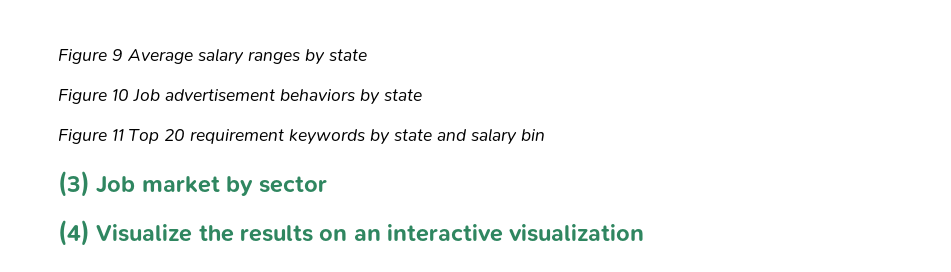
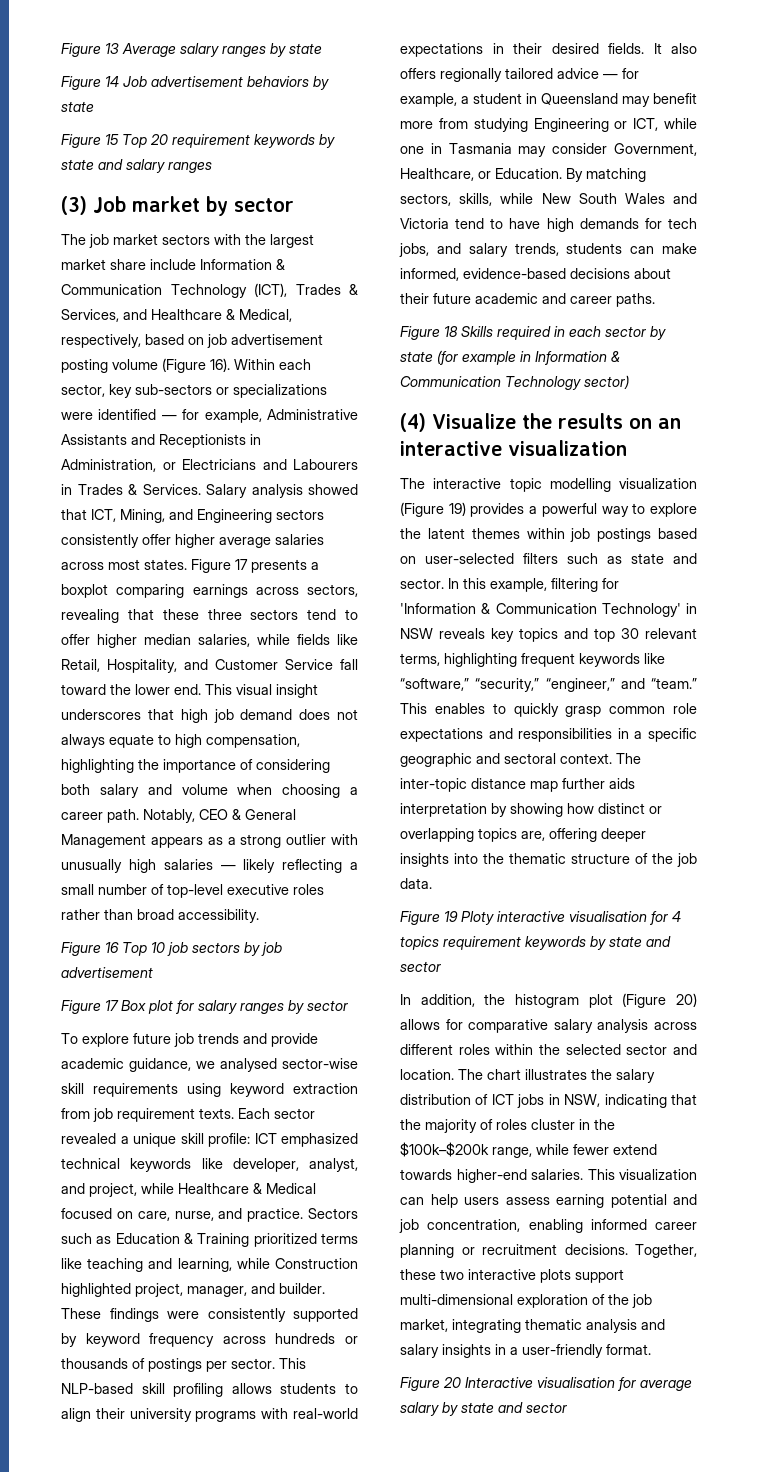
- Figure 9 Average salary ranges by state
+ Figure 13 Average salary ranges by state
- Figure 10 Job advertisement behaviors by state
+ Figure 14 Job advertisement behaviors by state
- Figure 11 Top 20 requirement keywords by state and salary bin
+ Figure 15 Top 20 requirement keywords by state and salary ranges
+ The job market sectors with the largest market share include Information & Communication Technology (ICT), Trades & Services, and Healthcare & Medical, respectively, based on job advertisement posting volume (Figure 16). Within each sector, key sub-sectors or specializations were identified — for example, Administrative Assistants and Receptionists in Administration, or Electricians and Labourers in Trades & Services. Salary analysis showed that ICT, Mining, and Engineering sectors consistently offer higher average salaries across most states. Figure 17 presents a boxplot comparing earnings across sectors, revealing that these three sectors tend to offer higher median salaries, while fields like Retail, Hospitality, and Customer Service fall toward the lower end. This visual insight underscores that high job demand does not always equate to high compensation, highlighting the importance of considering both salary and volume when choosing a career path. Notably, CEO & General Management appears as a strong outlier with unusually high salaries — likely reflecting a small number of top-level executive roles rather than broad accessibility.
+ Figure 16 Top 10 job sectors by job advertisement
+ Figure 17 Box plot for salary ranges by sector
+ To explore future job trends and provide academic guidance, we analysed sector-wise skill requirements using keyword extraction from job requirement texts. Each sector revealed a unique skill profile: ICT emphasized technical keywords like developer, analyst, and project, while Healthcare & Medical focused on care, nurse, and practice. Sectors such as Education & Training prioritized terms like teaching and learning, while Construction highlighted project, manager, and builder. These findings were consistently supported by keyword frequency across hundreds or thousands of postings per sector. This NLP-based skill profiling allows students to align their university programs with real-world expectations in their desired fields. It also offers regionally tailored advice — for example, a student in Queensland may benefit more from studying Engineering or ICT, while one in Tasmania may consider Government, Healthcare, or Education. By matching sectors, skills, while New South Wales and Victoria tend to have high demands for tech jobs, and salary trends, students can make informed, evidence-based decisions about their future academic and career paths.
+ Figure 18 Skills required in each sector by state (for example in Information & Communication Technology sector)
+ The interactive topic modelling visualization (Figure 19) provides a powerful way to explore the latent themes within job postings based on user-selected filters such as state and sector. In this example, filtering for 'Information & Communication Technology' in NSW reveals key topics and top 30 relevant terms, highlighting frequent keywords like “software,” “security,” “engineer,” and “team.” This enables to quickly grasp common role expectations and responsibilities in a specific geographic and sectoral context. The inter-topic distance map further aids interpretation by showing how distinct or overlapping topics are, offering deeper insights into the thematic structure of the job data.
+ Figure 19 Ploty interactive visualisation for 4 topics requirement keywords by state and sector
+ In addition, the histogram plot (Figure 20) allows for comparative salary analysis across different roles within the selected sector and location. The chart illustrates the salary distribution of ICT jobs in NSW, indicating that the majority of roles cluster in the $100k–$200k range, while fewer extend towards higher-end salaries. This visualization can help users assess earning potential and job concentration, enabling informed career planning or recruitment decisions. Together, these two interactive plots support multi-dimensional exploration of the job market, integrating thematic analysis and salary insights in a user-friendly format.
+ Figure 20 Interactive visualisation for average salary by state and sector

